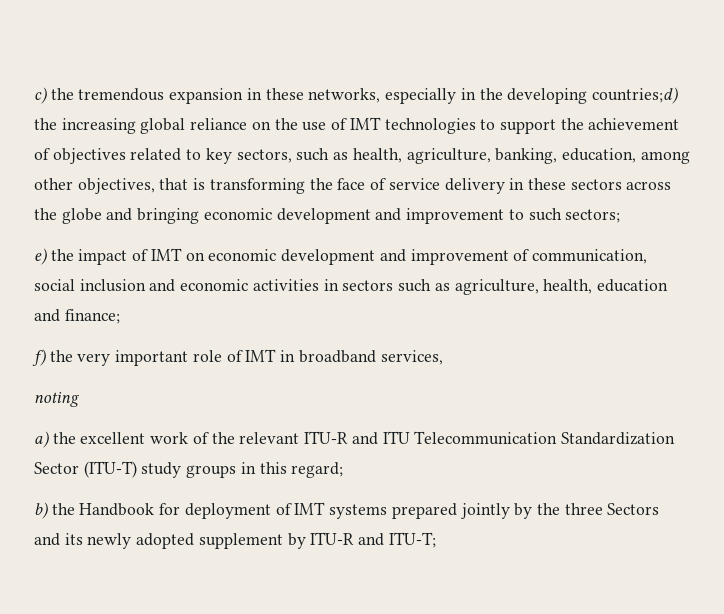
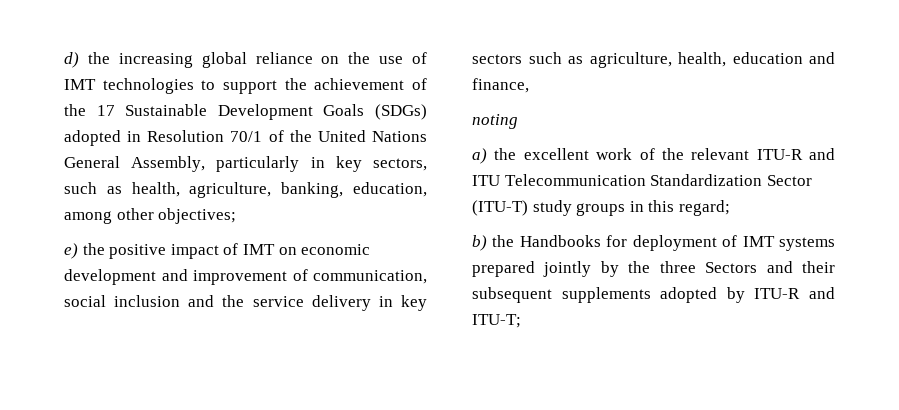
- c) the tremendous expansion in these networks, especially in the developing countries;d) the increasing global reliance on the use of IMT technologies to support the achievement of objectives related to key sectors, such as health, agriculture, banking, education, among other objectives, that is transforming the face of service delivery in these sectors across the globe and bringing economic development and improvement to such sectors;
+ d) the increasing global reliance on the use of IMT technologies to support the achievement of the 17 Sustainable Development Goals (SDGs) adopted in Resolution 70/1 of the United Nations General Assembly, particularly in key sectors, such as health, agriculture, banking, education, among other objectives;
- e) the impact of IMT on economic development and improvement of communication, social inclusion and economic activities in sectors such as agriculture, health, education and finance;
- f) the very important role of IMT in broadband services,
+ e) the positive impact of IMT on economic development and improvement of communication, social inclusion and the service delivery in key sectors such as agriculture, health, education and finance,
- b) the Handbook for deployment of IMT systems prepared jointly by the three Sectors and its newly adopted supplement by ITU-R and ITU-T;
+ b) the Handbooks for deployment of IMT systems prepared jointly by the three Sectors and their subsequent supplements adopted by ITU-R and ITU-T;

